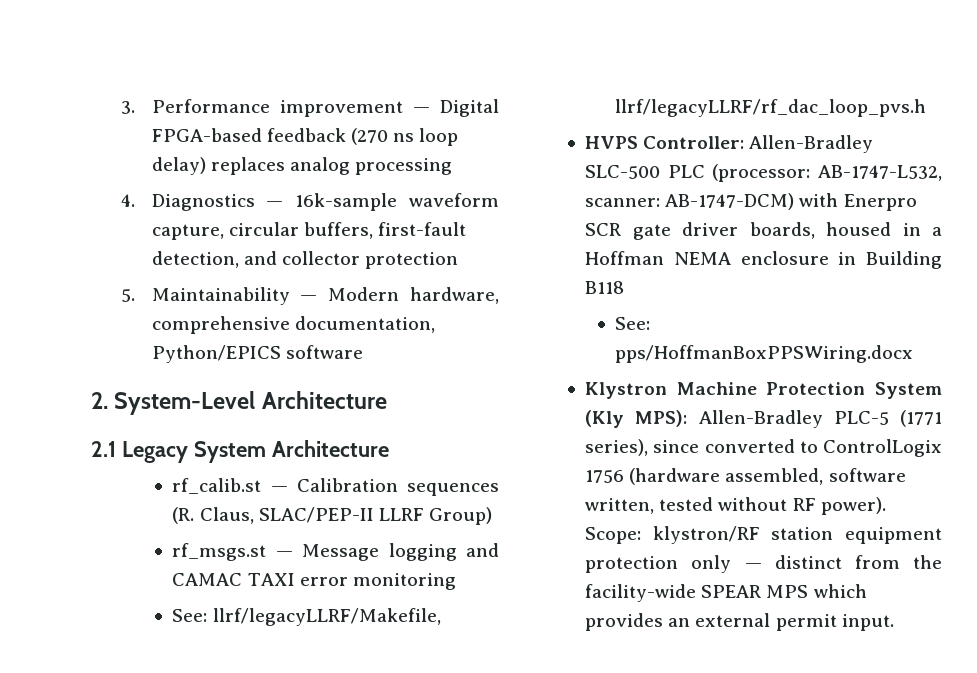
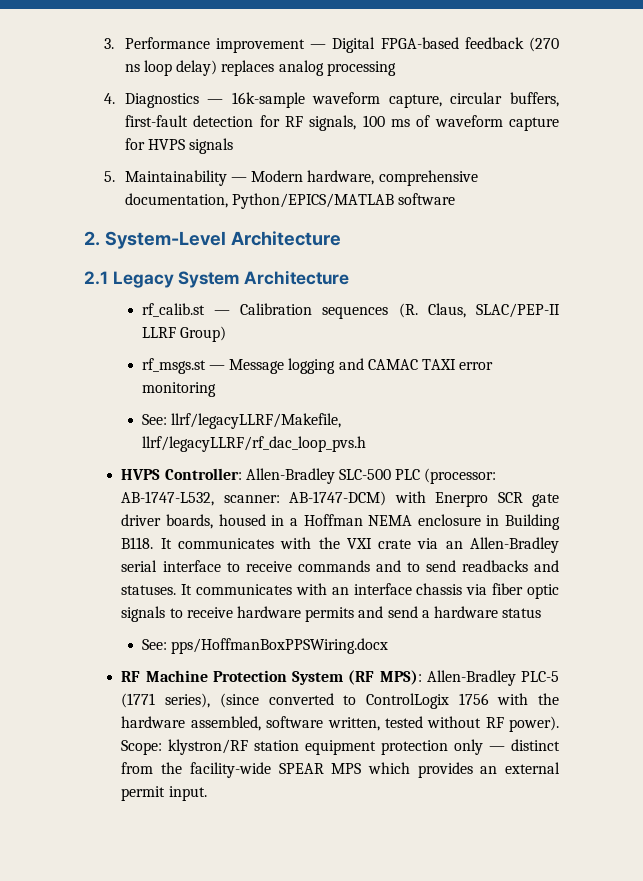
- 4. Diagnostics — 16k-sample waveform capture, circular buffers, first-fault detection, and collector protection
+ 4. Diagnostics — 16k-sample waveform capture, circular buffers, first-fault detection for RF signals, 100 ms of waveform capture for HVPS signals
- 5. Maintainability — Modern hardware, comprehensive documentation, Python/EPICS software
+ 5. Maintainability — Modern hardware, comprehensive documentation, Python/EPICS/MATLAB software
- HVPS Controller: Allen-Bradley SLC-500 PLC (processor: AB-1747-L532, scanner: AB-1747-DCM) with Enerpro SCR gate driver boards, housed in a Hoffman NEMA enclosure in Building B118
+ HVPS Controller: Allen-Bradley SLC-500 PLC (processor: AB-1747-L532, scanner: AB-1747-DCM) with Enerpro SCR gate driver boards, housed in a Hoffman NEMA enclosure in Building B118. It communicates with the VXI crate via an Allen-Bradley serial interface to receive commands and to send readbacks and statuses. It communicates with an interface chassis via fiber optic signals to receive hardware permits and send a hardware status
- Klystron Machine Protection System (Kly MPS): Allen-Bradley PLC-5 (1771 series), since converted to ControlLogix 1756 (hardware assembled, software written, tested without RF power).
+ RF Machine Protection System (RF MPS): Allen-Bradley PLC-5 (1771 series), (since converted to ControlLogix 1756 with the hardware assembled, software written, tested without RF power).

